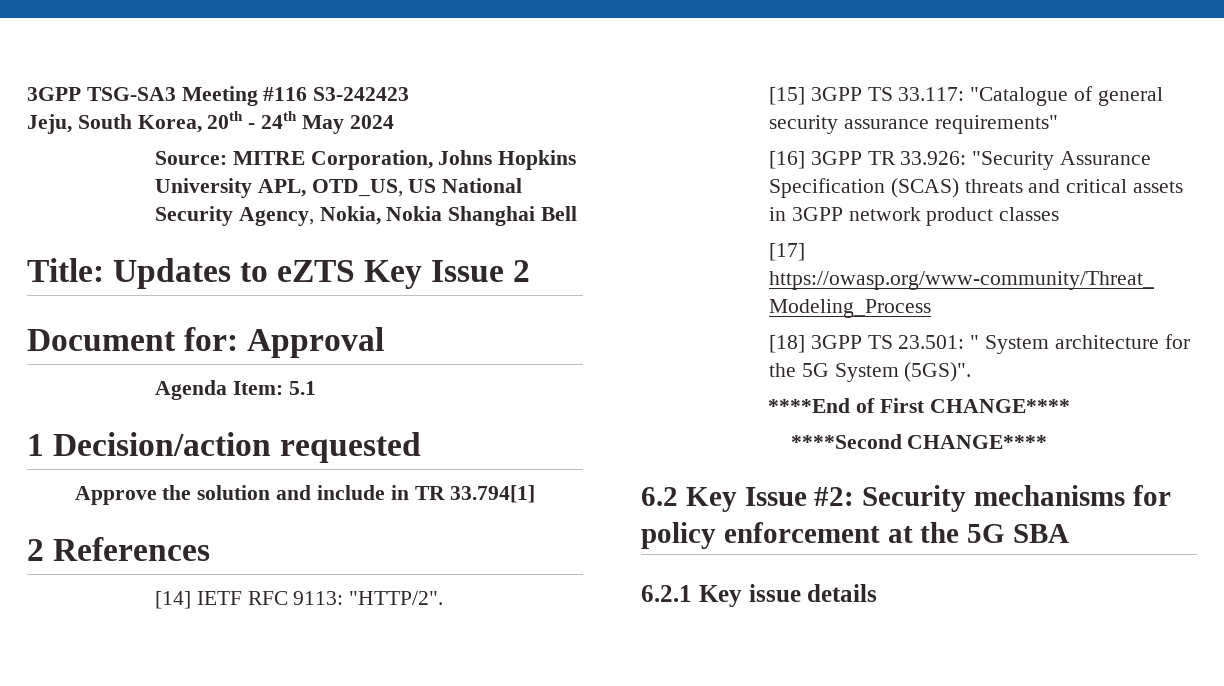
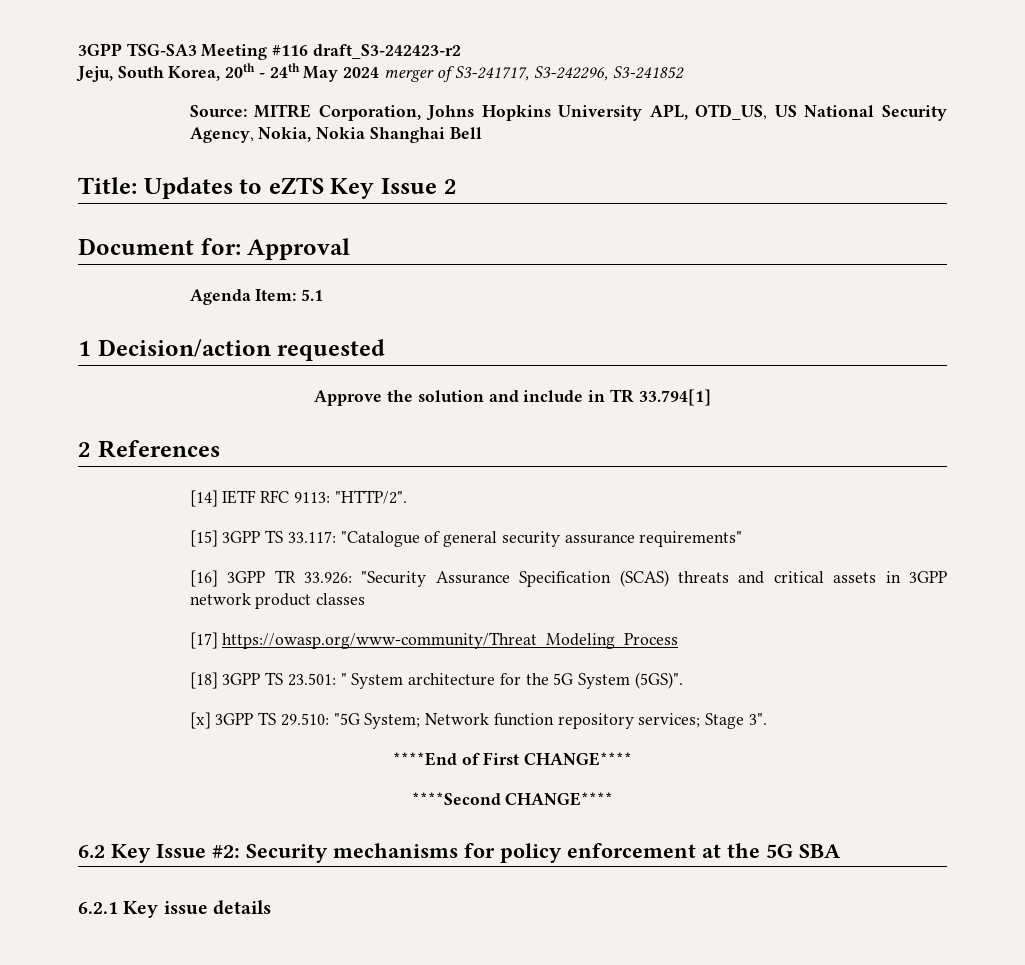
- 3GPP TSG-SA3 Meeting #116 S3-242423
+ 3GPP TSG-SA3 Meeting #116 draft_S3-242423-r2
- Jeju, South Korea, 20th - 24th May 2024
+ Jeju, South Korea, 20th - 24th May 2024 merger of S3-241717, S3-242296, S3-241852
+ [x] 3GPP TS 29.510: "5G System; Network function repository services; Stage 3".

